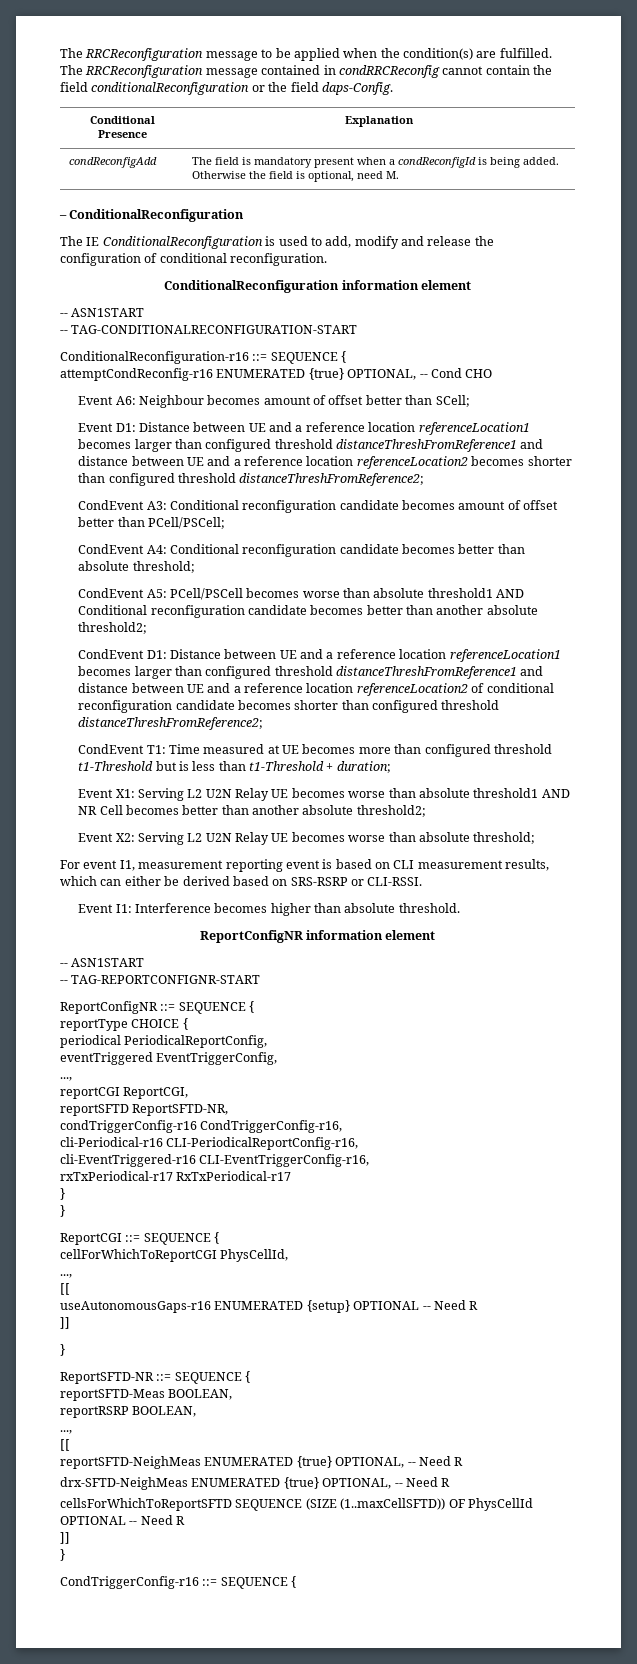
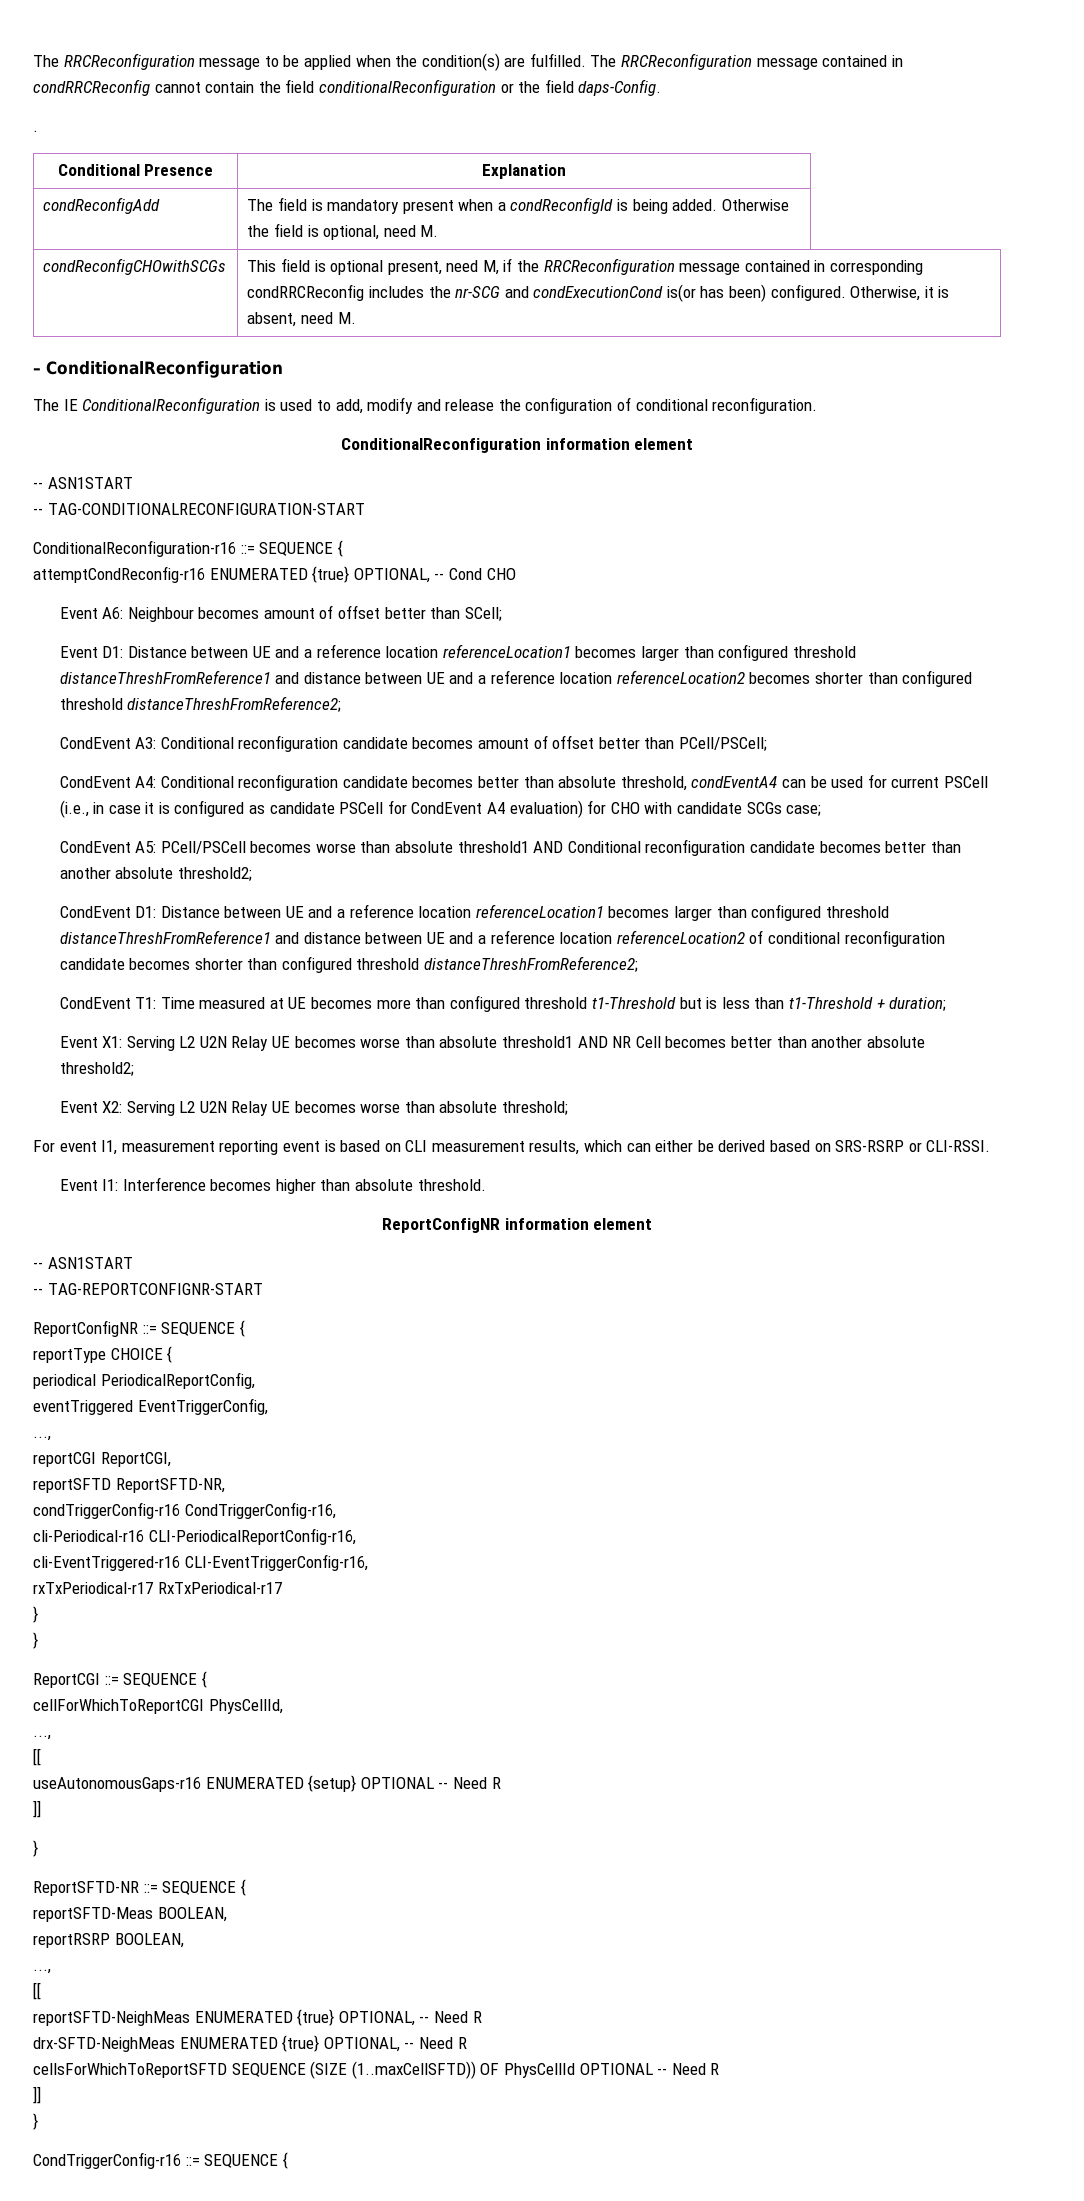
+ .
+ condReconfigCHOwithSCGs | This field is optional present, need M, if the RRCReconfiguration message contained in corresponding condRRCReconfig includes the nr-SCG and condExecutionCond is(or has been) configured. Otherwise, it is absent, need M.
- CondEvent A4: Conditional reconfiguration candidate becomes better than absolute threshold;
+ CondEvent A4: Conditional reconfiguration candidate becomes better than absolute threshold, condEventA4 can be used for current PSCell (i.e., in case it is configured as candidate PSCell for CondEvent A4 evaluation) for CHO with candidate SCGs case;

